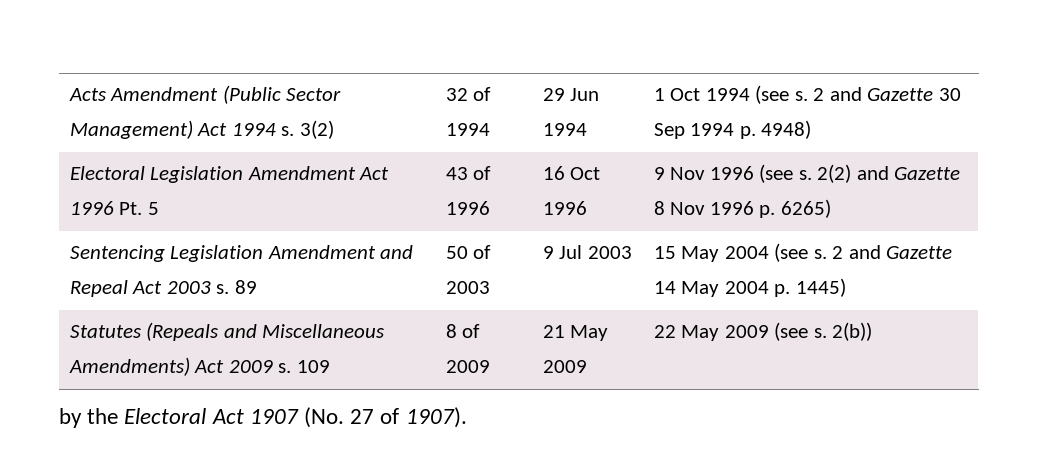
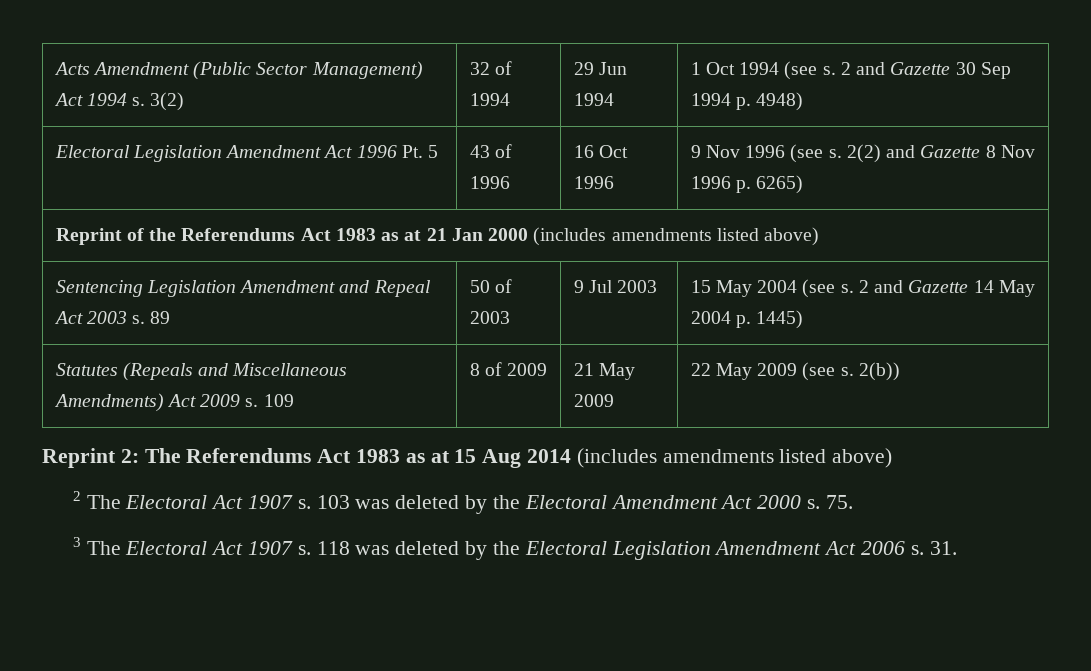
+ Reprint of the Referendums Act 1983 as at 21 Jan 2000 (includes amendments listed above)
- by the Electoral Act 1907 (No. 27 of 1907).
+ Reprint 2: The Referendums Act 1983 as at 15 Aug 2014 (includes amendments listed above)
+ 2 The Electoral Act 1907 s. 103 was deleted by the Electoral Amendment Act 2000 s. 75.
+ 3 The Electoral Act 1907 s. 118 was deleted by the Electoral Legislation Amendment Act 2006 s. 31.

